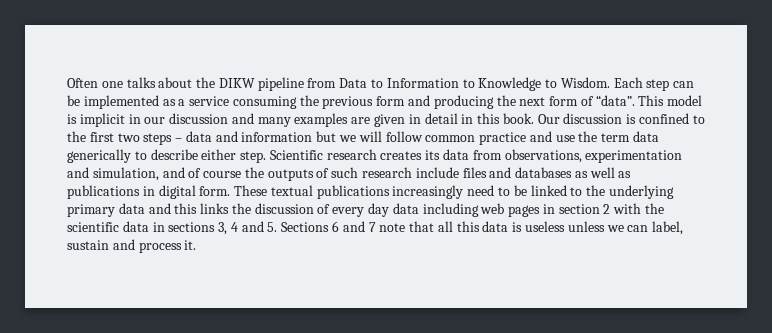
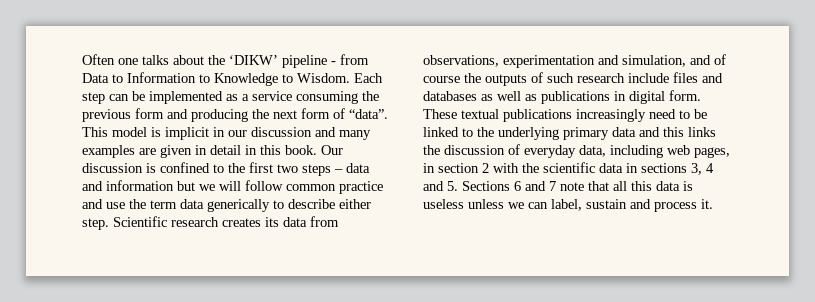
- Often one talks about the DIKW pipeline from Data to Information to Knowledge to Wisdom.
+ Often one talks about the ‘DIKW’ pipeline - from Data to Information to Knowledge to Wisdom.
- These textual publications increasingly need to be linked to the underlying primary data and this links the discussion of every day data including web pages in section 2 with the scientific data in sections 3, 4 and 5. Sections 6 and 7 note that all this data is useless unless we can label, sustain and process it.
+ These textual publications increasingly need to be linked to the underlying primary data and this links the discussion of everyday data, including web pages, in section 2 with the scientific data in sections 3, 4 and 5. Sections 6 and 7 note that all this data is useless unless we can label, sustain and process it.

